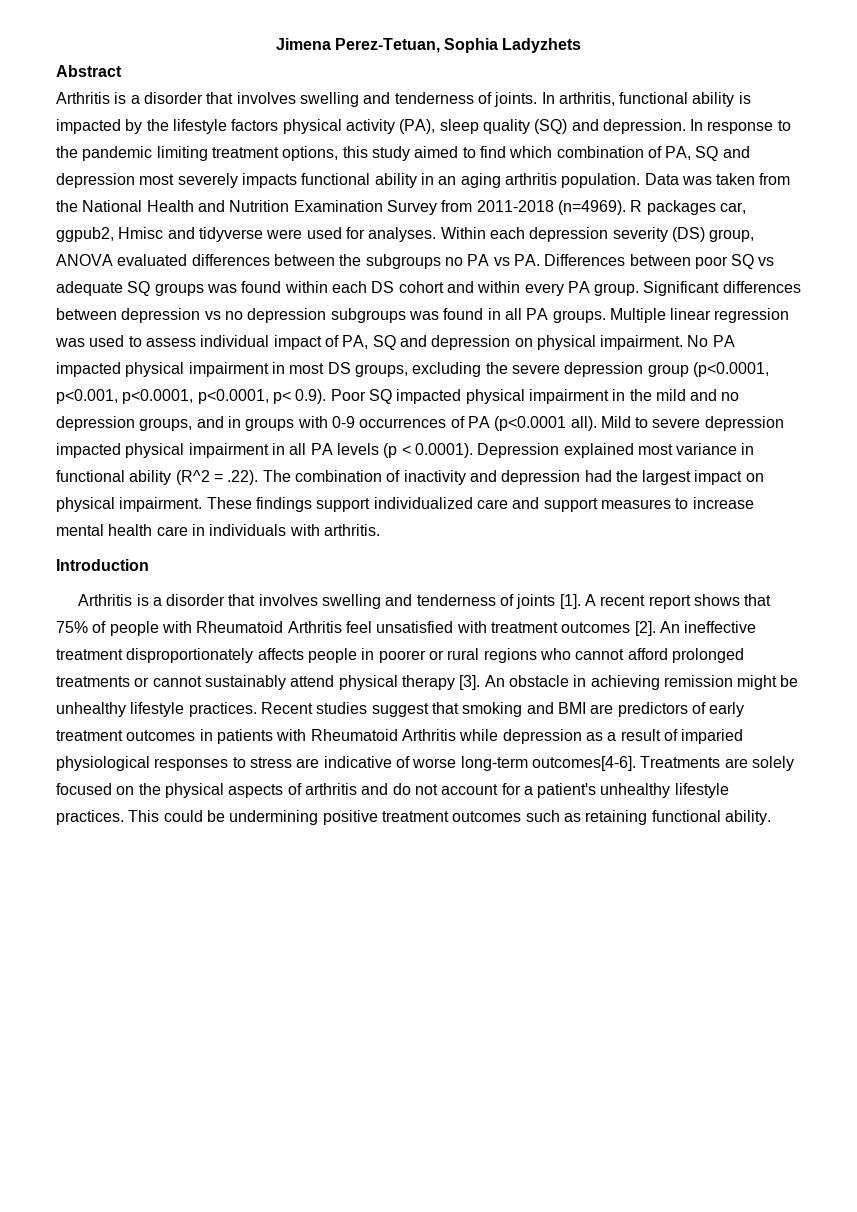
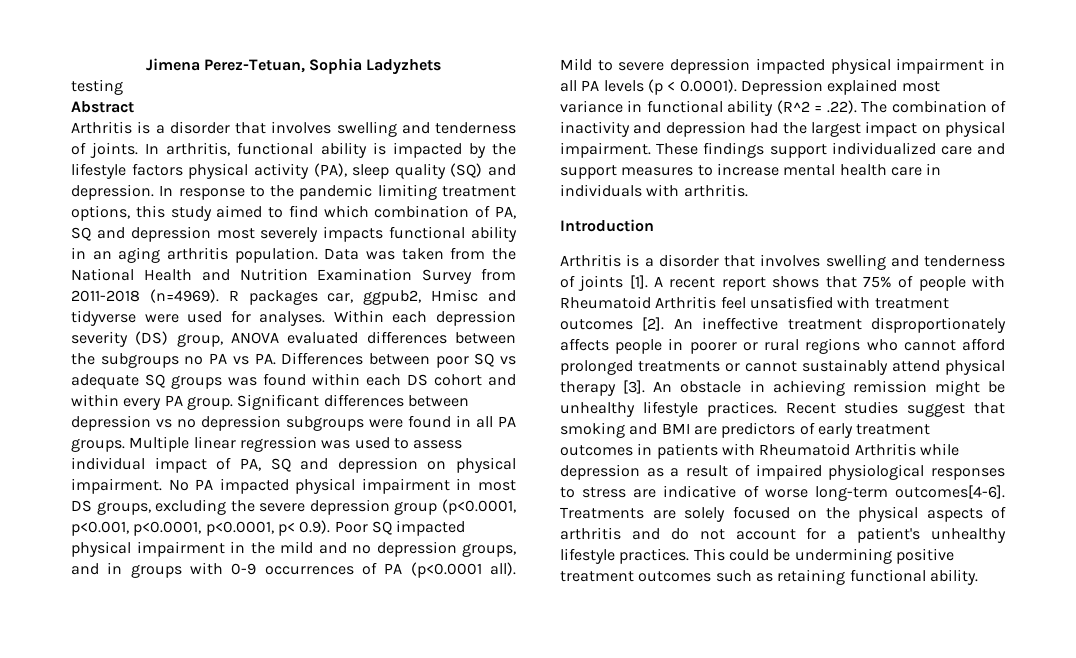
+ testing
- Significant differences between depression vs no depression subgroups was found in all PA groups.
+ Significant differences between depression vs no depression subgroups were found in all PA groups.
- Recent studies suggest that smoking and BMI are predictors of early treatment outcomes in patients with Rheumatoid Arthritis while depression as a result of imparied physiological responses to stress are indicative of worse long-term outcomes[4-6].
+ Recent studies suggest that smoking and BMI are predictors of early treatment outcomes in patients with Rheumatoid Arthritis while depression as a result of impaired physiological responses to stress are indicative of worse long-term outcomes[4-6].

